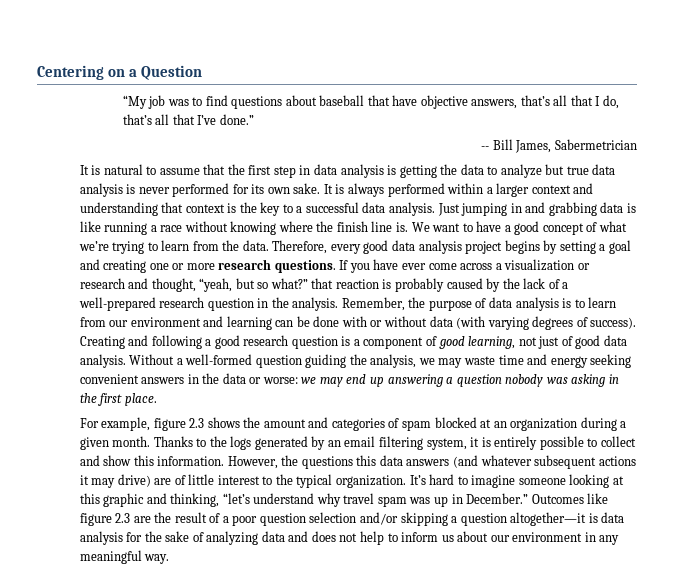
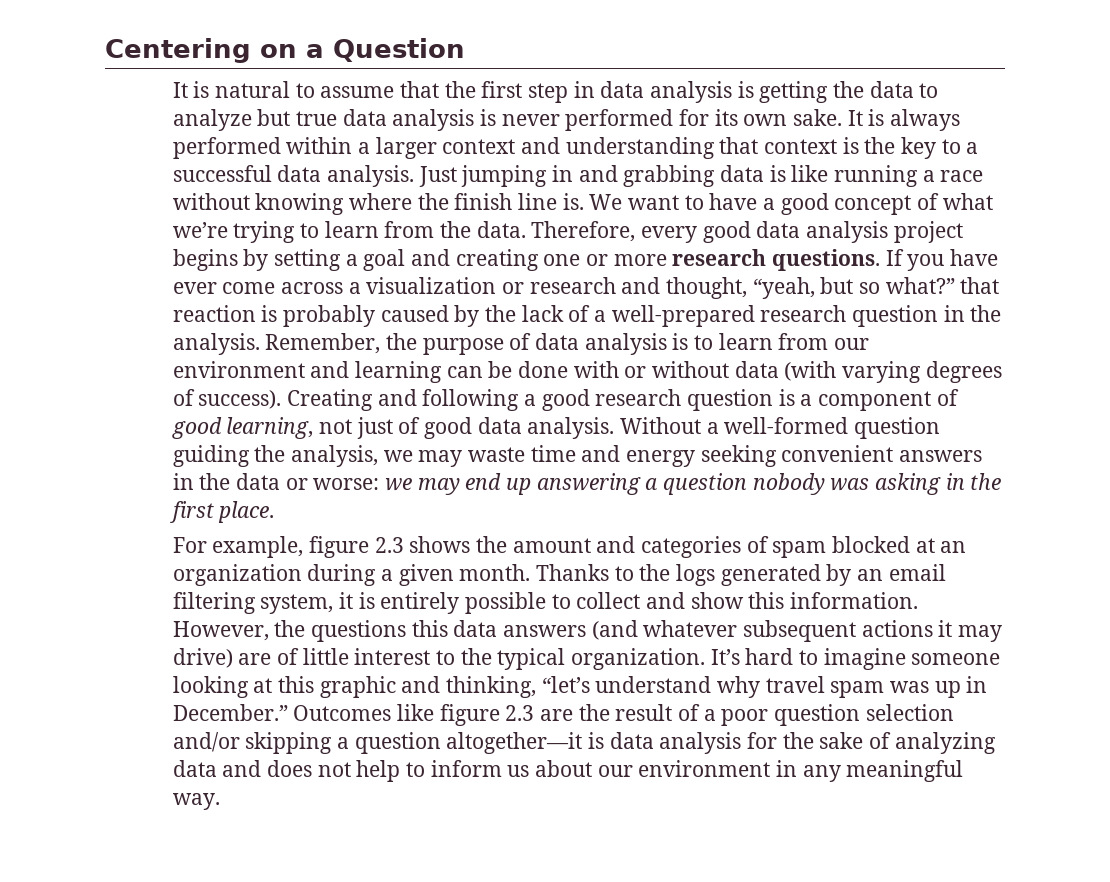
- “My job was to find questions about baseball that have objective answers, that’s all that I do, that’s all that I’ve done.”
- -- Bill James, Sabermetrician

